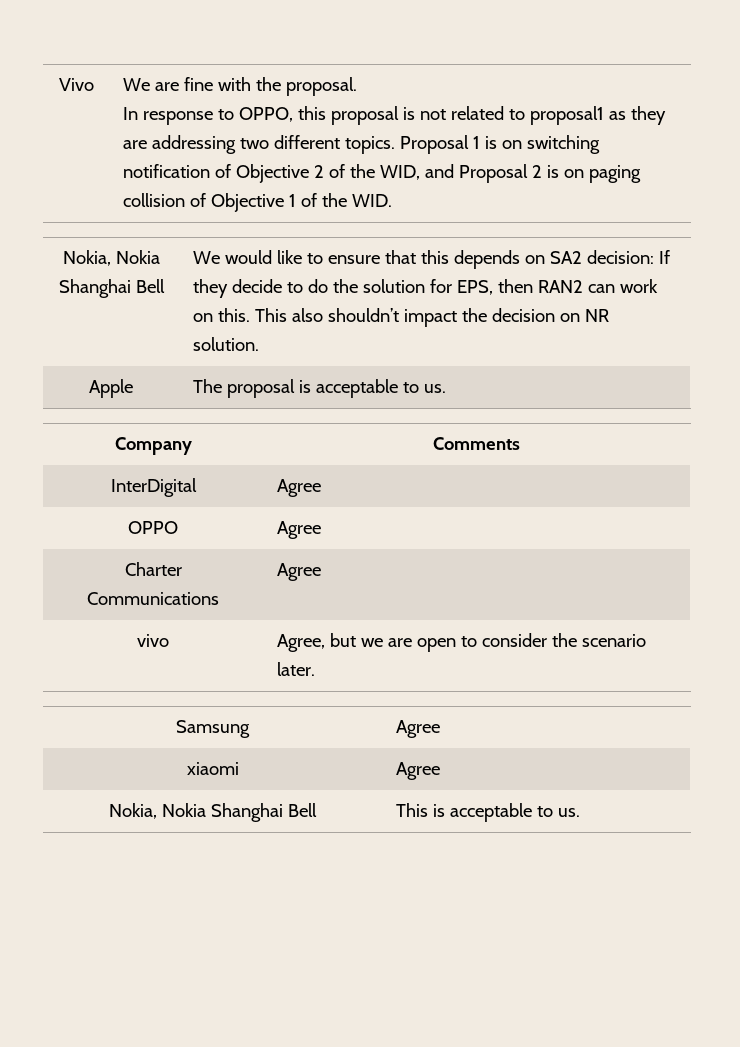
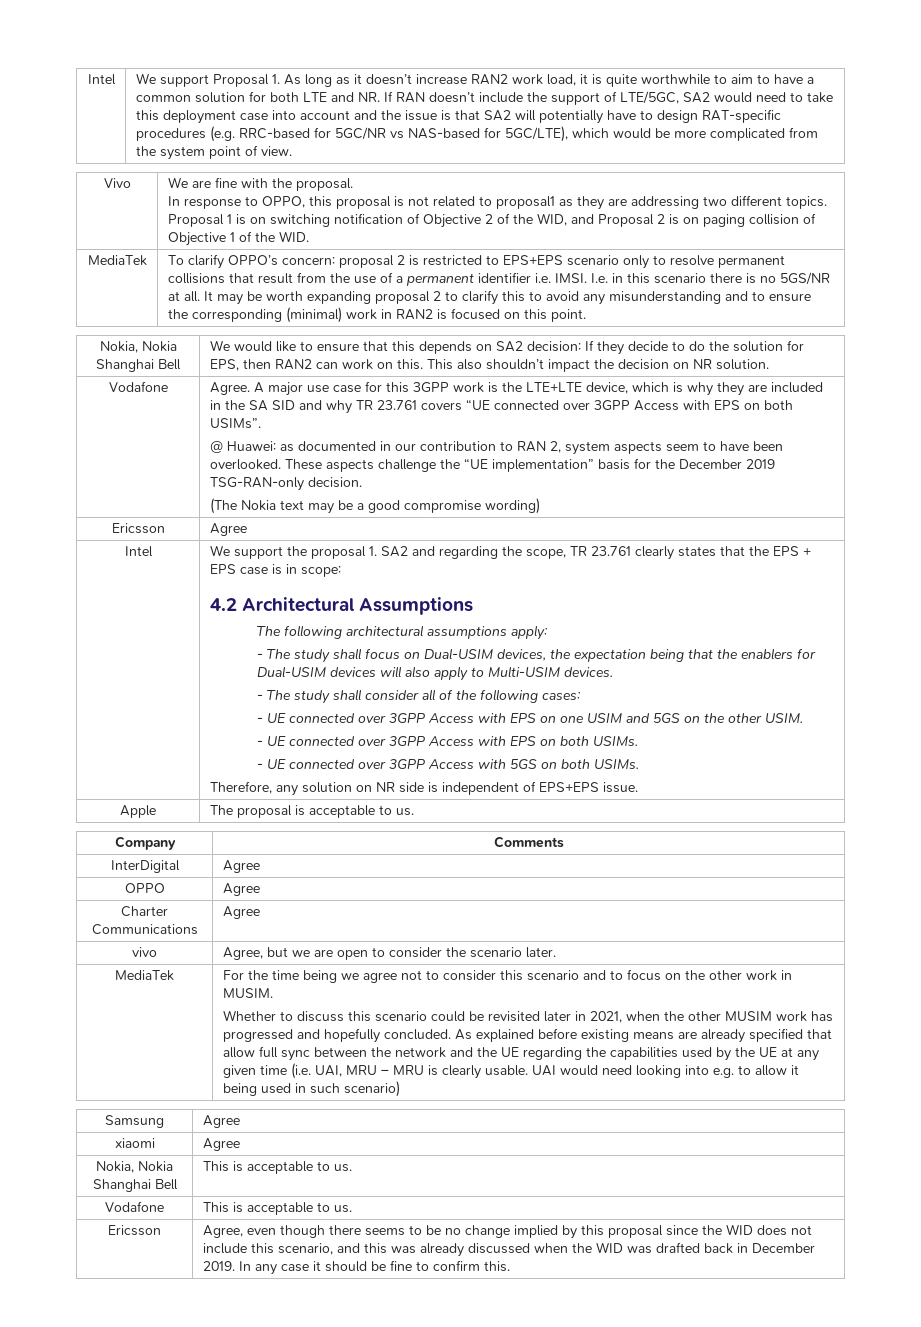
+ Intel | We support Proposal 1. As long as it doesn’t increase RAN2 work load, it is quite worthwhile to aim to have a common solution for both LTE and NR. If RAN doesn’t include the support of LTE/5GC, SA2 would need to take this deployment case into account and the issue is that SA2 will potentially have to design RAT-specific procedures (e.g. RRC-based for 5GC/NR vs NAS-based for 5GC/LTE), which would be more complicated from the system point of view.
+ MediaTek | To clarify OPPO’s concern: proposal 2 is restricted to EPS+EPS scenario only to resolve permanent collisions that result from the use of a permanent identifier i.e. IMSI. I.e. in this scenario there is no 5GS/NR at all. It may be worth expanding proposal 2 to clarify this to avoid any misunderstanding and to ensure the corresponding (minimal) work in RAN2 is focused on this point.
+ Vodafone | Agree. A major use case for this 3GPP work is the LTE+LTE device, which is why they are included in the SA SID and why TR 23.761 covers “UE connected over 3GPP Access with EPS on both USIMs”.
+ @ Huawei: as documented in our contribution to RAN 2, system aspects seem to have been overlooked. These aspects challenge the “UE implementation” basis for the December 2019 TSG-RAN-only decision.
+ (The Nokia text may be a good compromise wording)
+ Ericsson | Agree
+ Intel | We support the proposal 1. SA2 and regarding the scope, TR 23.761 clearly states that the EPS + EPS case is in scope:
+ 4.2 Architectural Assumptions
+ The following architectural assumptions apply:
+ - The study shall focus on Dual-USIM devices, the expectation being that the enablers for Dual-USIM devices will also apply to Multi-USIM devices.
+ - The study shall consider all of the following cases:
+ - UE connected over 3GPP Access with EPS on one USIM and 5GS on the other USIM.
+ - UE connected over 3GPP Access with EPS on both USIMs.
+ - UE connected over 3GPP Access with 5GS on both USIMs.
+ Therefore, any solution on NR side is independent of EPS+EPS issue.
+ MediaTek | For the time being we agree not to consider this scenario and to focus on the other work in MUSIM.
+ Whether to discuss this scenario could be revisited later in 2021, when the other MUSIM work has progressed and hopefully concluded. As explained before existing means are already specified that allow full sync between the network and the UE regarding the capabilities used by the UE at any given time (i.e. UAI, MRU – MRU is clearly usable. UAI would need looking into e.g. to allow it being used in such scenario)
+ Vodafone | This is acceptable to us.
+ Ericsson | Agree, even though there seems to be no change implied by this proposal since the WID does not include this scenario, and this was already discussed when the WID was drafted back in December 2019. In any case it should be fine to confirm this.

